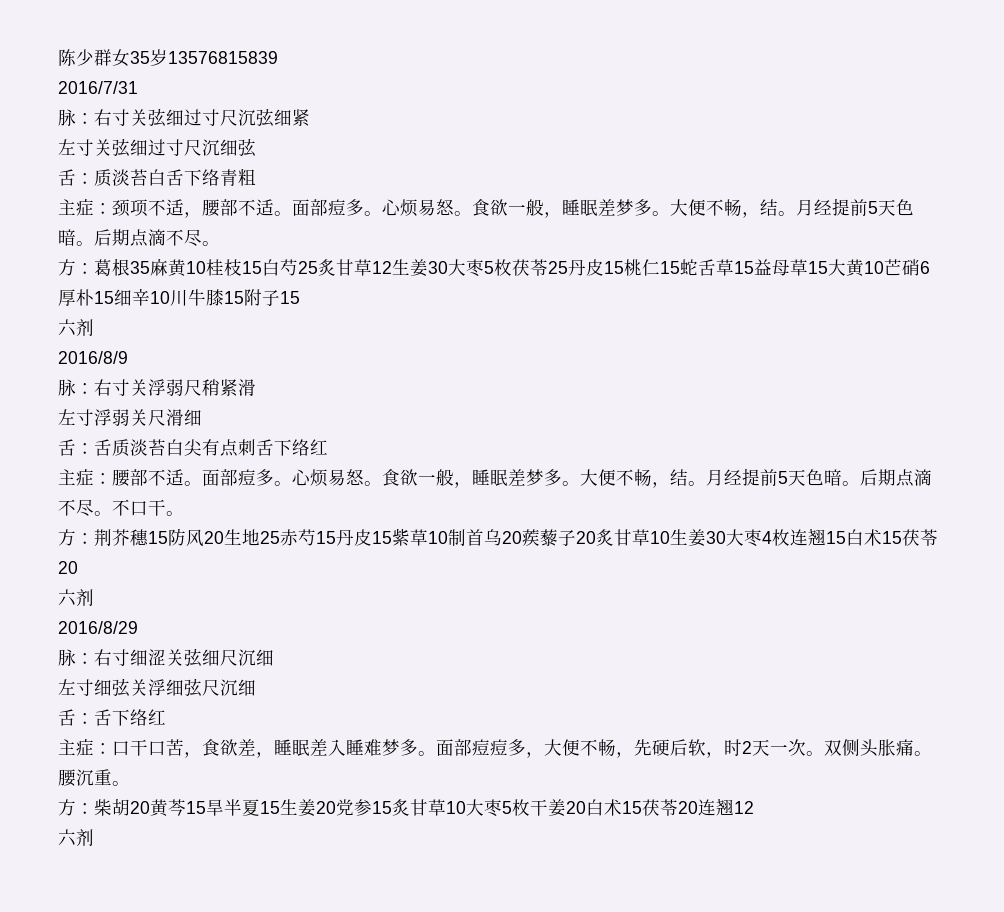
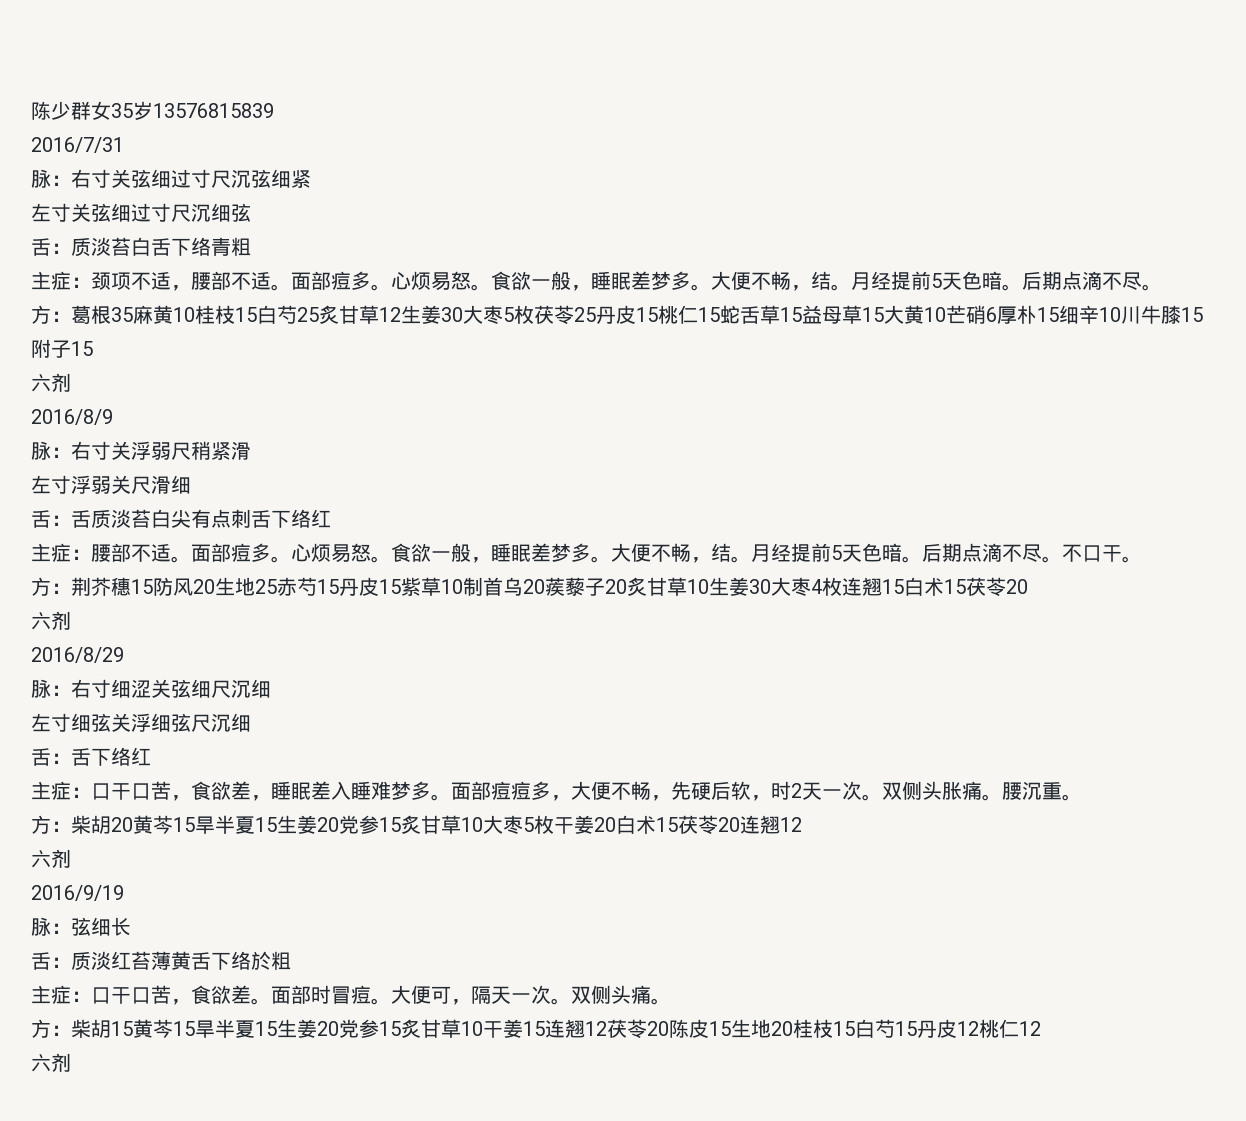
+ 2016/9/19
+ 脉：弦细长
+ 舌：质淡红苔薄黄舌下络於粗
+ 主症：口干口苦，食欲差。面部时冒痘。大便可，隔天一次。双侧头痛。
+ 方：柴胡15黄芩15旱半夏15生姜20党参15炙甘草10干姜15连翘12茯苓20陈皮15生地20桂枝15白芍15丹皮12桃仁12
+ 六剂

